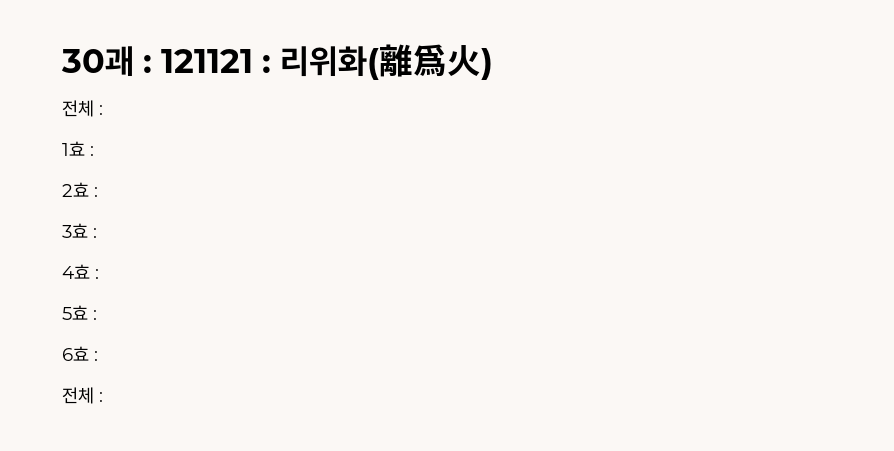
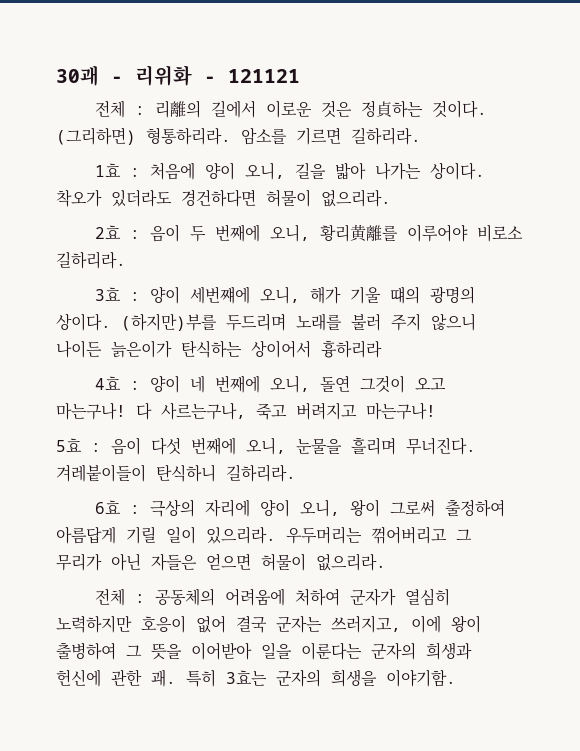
- 30괘 : 121121 : 리위화(離爲火)
- 전체 :
- 1효 :
- 2효 :
- 3효 :
- 4효 :
- 5효 :
- 6효 :
- 전체 :
+ 30괘 - 리위화 - 121121
+ 전체 : 리離의 길에서 이로운 것은 정貞하는 것이다. (그리하면) 형통하리라. 암소를 기르면 길하리라.
+ 1효 : 처음에 양이 오니, 길을 밟아 나가는 상이다. 착오가 있더라도 경건하다면 허물이 없으리라.
+ 2효 : 음이 두 번째에 오니, 황리黄離를 이루어야 비로소 길하리라.
+ 3효 : 양이 세번쨰에 오니, 해가 기울 떄의 광명의 상이다. (하지만)부를 두드리며 노래를 불러 주지 않으니 나이든 늙은이가 탄식하는 상이어서 흉하리라
+ 4효 : 양이 네 번째에 오니, 돌연 그것이 오고 마는구나! 다 사르는구나, 죽고 버려지고 마는구나!
+ 5효 : 음이 다섯 번째에 오니, 눈물을 흘리며 무너진다. 겨레붙이들이 탄식하니 길하리라.
+ 6효 : 극상의 자리에 양이 오니, 왕이 그로써 출정하여 아름답게 기릴 일이 있으리라. 우두머리는 꺾어버리고 그 무리가 아닌 자들은 얻으면 허물이 없으리라.
+ 전체 : 공동체의 어려움에 처하여 군자가 열심히 노력하지만 호응이 없어 결국 군자는 쓰러지고, 이에 왕이 출병하여 그 뜻을 이어받아 일을 이룬다는 군자의 희생과 헌신에 관한 괘. 특히 3효는 군자의 희생을 이야기함.

